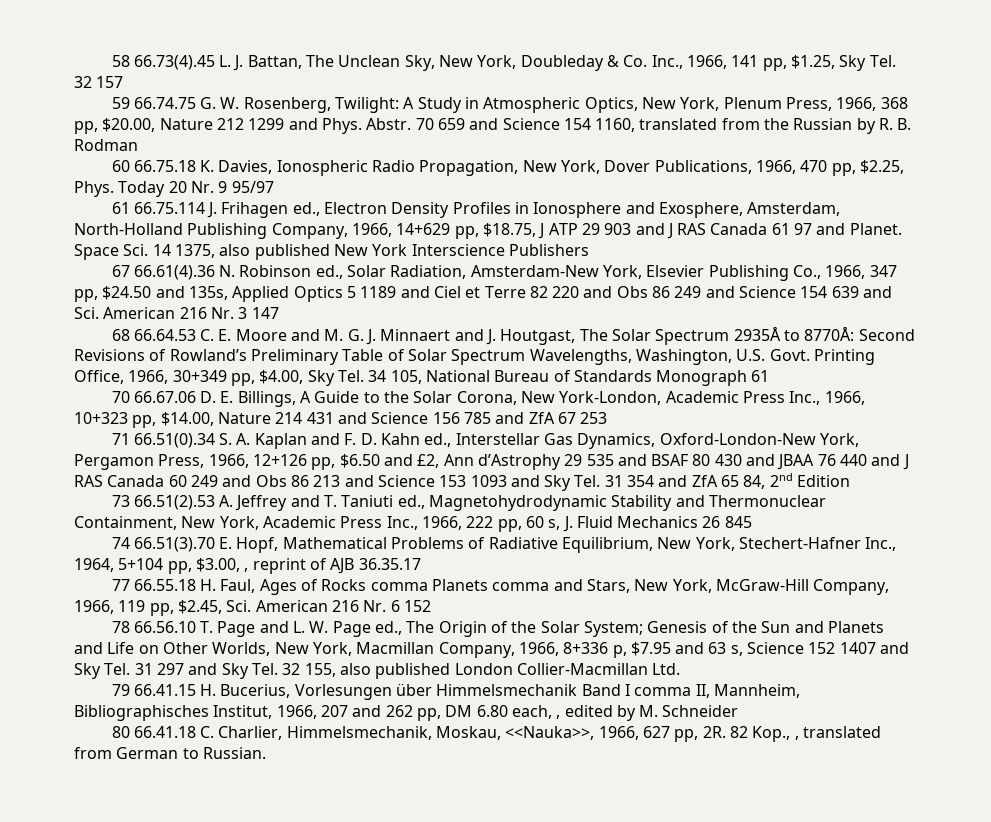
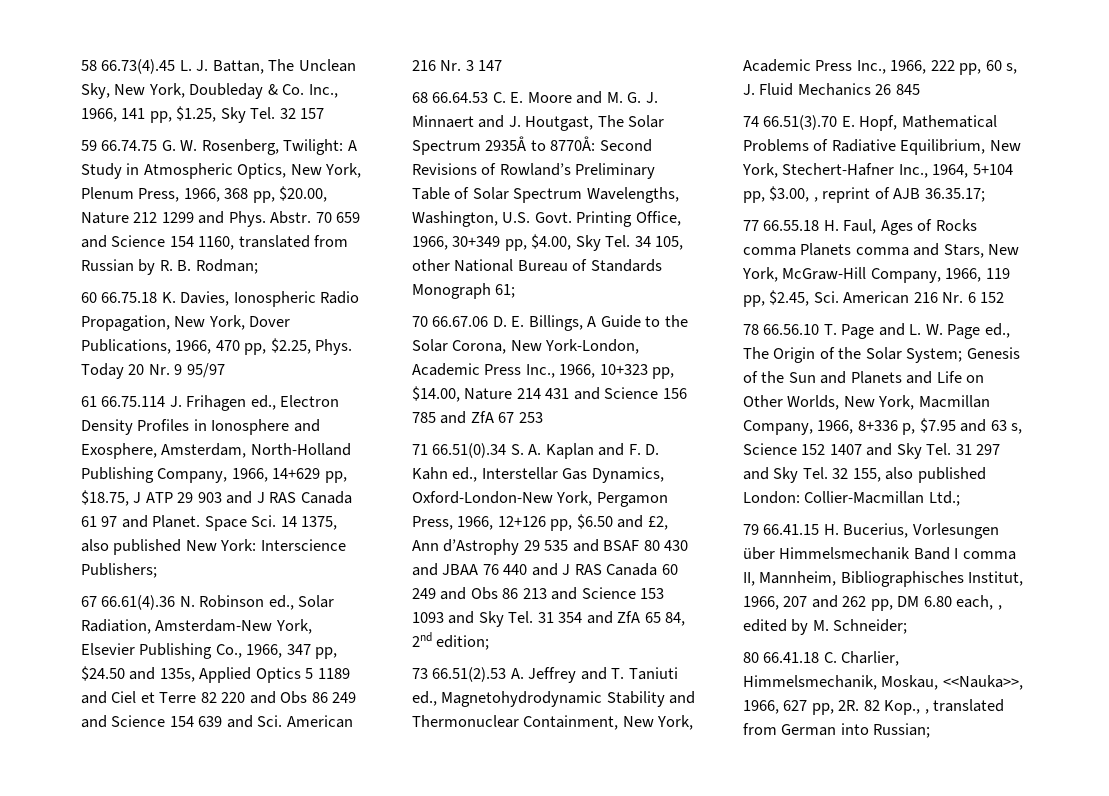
- 70 659 and Science 154 1160, translated from the Russian by R. B. Rodman
+ 70 659 and Science 154 1160, translated from Russian by R. B. Rodman;
- Space Sci. 14 1375, also published New York Interscience Publishers
+ Space Sci. 14 1375, also published New York: Interscience Publishers;
- Printing Office, 1966, 30+349 pp, $4.00, Sky Tel. 34 105, National Bureau of Standards Monograph 61
+ Printing Office, 1966, 30+349 pp, $4.00, Sky Tel. 34 105, other National Bureau of Standards Monograph 61;
- 71 66.51(0).34 S. A. Kaplan and F. D. Kahn ed., Interstellar Gas Dynamics, Oxford-London-New York, Pergamon Press, 1966, 12+126 pp, $6.50 and £2, Ann d’Astrophy 29 535 and BSAF 80 430 and JBAA 76 440 and J RAS Canada 60 249 and Obs 86 213 and Science 153 1093 and Sky Tel. 31 354 and ZfA 65 84, 2nd Edition
+ 71 66.51(0).34 S. A. Kaplan and F. D. Kahn ed., Interstellar Gas Dynamics, Oxford-London-New York, Pergamon Press, 1966, 12+126 pp, $6.50 and £2, Ann d’Astrophy 29 535 and BSAF 80 430 and JBAA 76 440 and J RAS Canada 60 249 and Obs 86 213 and Science 153 1093 and Sky Tel. 31 354 and ZfA 65 84, 2nd edition;
- 74 66.51(3).70 E. Hopf, Mathematical Problems of Radiative Equilibrium, New York, Stechert-Hafner Inc., 1964, 5+104 pp, $3.00, , reprint of AJB 36.35.17
+ 74 66.51(3).70 E. Hopf, Mathematical Problems of Radiative Equilibrium, New York, Stechert-Hafner Inc., 1964, 5+104 pp, $3.00, , reprint of AJB 36.35.17;
- 78 66.56.10 T. Page and L. W. Page ed., The Origin of the Solar System; Genesis of the Sun and Planets and Life on Other Worlds, New York, Macmillan Company, 1966, 8+336 p, $7.95 and 63 s, Science 152 1407 and Sky Tel. 31 297 and Sky Tel. 32 155, also published London Collier-Macmillan Ltd.
+ 78 66.56.10 T. Page and L. W. Page ed., The Origin of the Solar System; Genesis of the Sun and Planets and Life on Other Worlds, New York, Macmillan Company, 1966, 8+336 p, $7.95 and 63 s, Science 152 1407 and Sky Tel. 31 297 and Sky Tel. 32 155, also published London: Collier-Macmillan Ltd.;
- 79 66.41.15 H. Bucerius, Vorlesungen über Himmelsmechanik Band I comma II, Mannheim, Bibliographisches Institut, 1966, 207 and 262 pp, DM 6.80 each, , edited by M. Schneider
+ 79 66.41.15 H. Bucerius, Vorlesungen über Himmelsmechanik Band I comma II, Mannheim, Bibliographisches Institut, 1966, 207 and 262 pp, DM 6.80 each, , edited by M. Schneider;
- 82 Kop., , translated from German to Russian.
+ 82 Kop., , translated from German into Russian;

